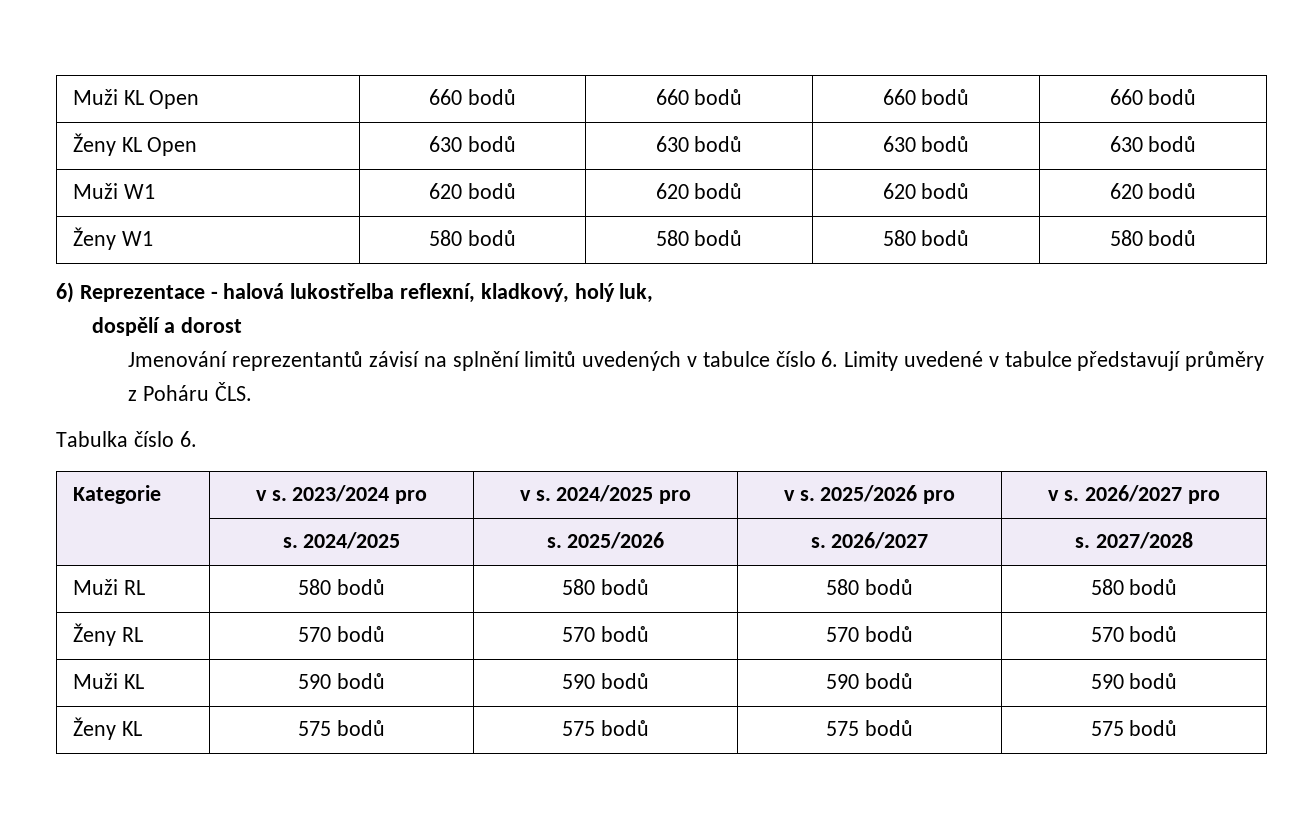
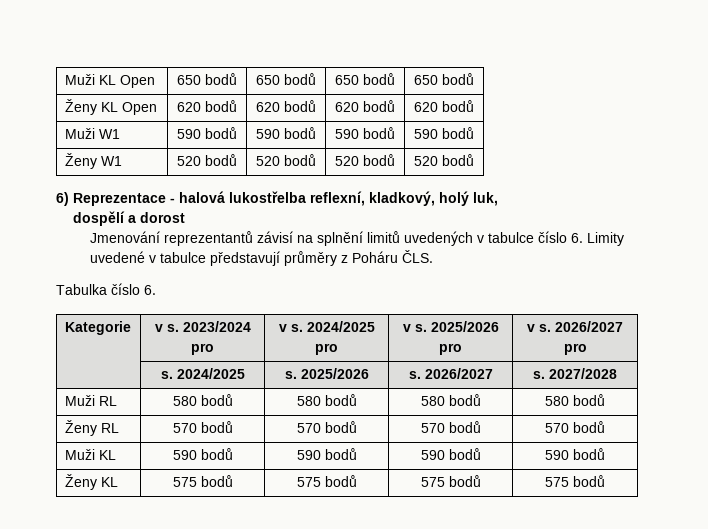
- Muži KL Open | 660 bodů | 660 bodů | 660 bodů | 660 bodů
+ Muži KL Open | 650 bodů | 650 bodů | 650 bodů | 650 bodů
- Ženy KL Open | 630 bodů | 630 bodů | 630 bodů | 630 bodů
- Muži W1 | 620 bodů | 620 bodů | 620 bodů | 620 bodů
+ Ženy KL Open | 620 bodů | 620 bodů | 620 bodů | 620 bodů
+ Muži W1 | 590 bodů | 590 bodů | 590 bodů | 590 bodů
- Ženy W1 | 580 bodů | 580 bodů | 580 bodů | 580 bodů
+ Ženy W1 | 520 bodů | 520 bodů | 520 bodů | 520 bodů

